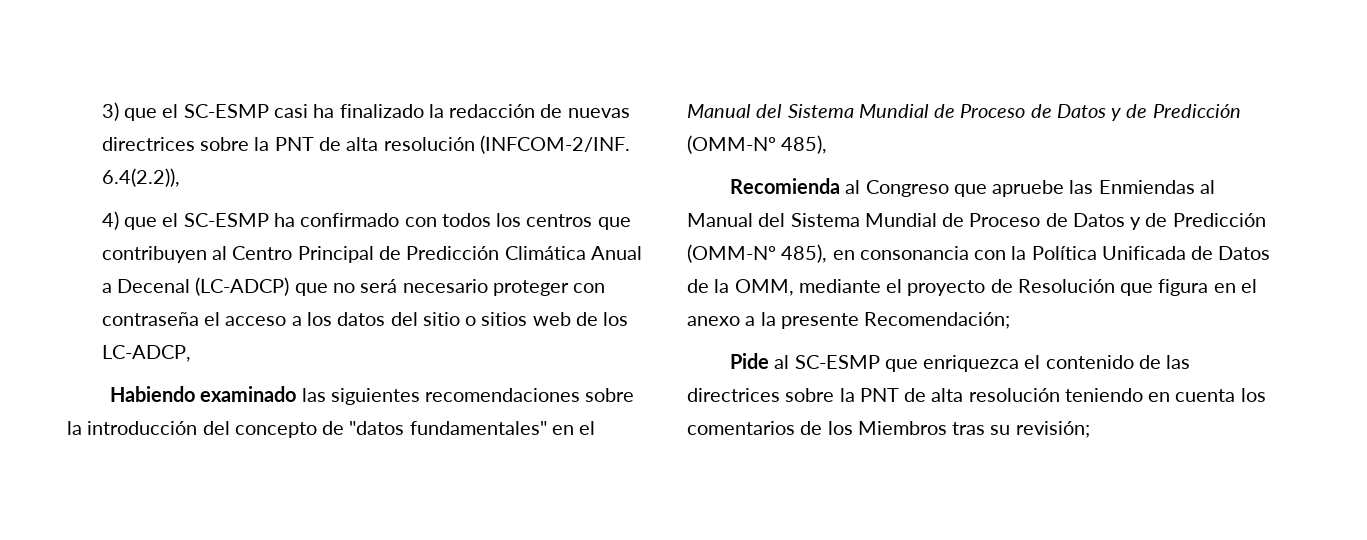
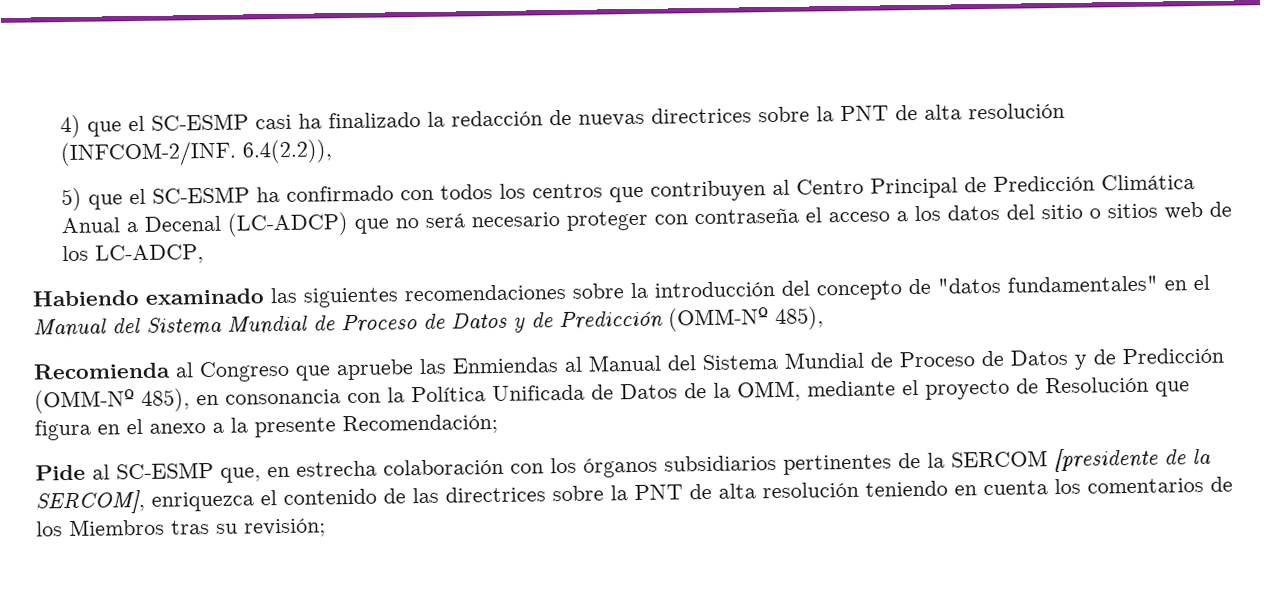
- 3) que el SC-ESMP casi ha finalizado la redacción de nuevas directrices sobre la PNT de alta resolución (INFCOM-2/INF.
+ 4) que el SC-ESMP casi ha finalizado la redacción de nuevas directrices sobre la PNT de alta resolución (INFCOM-2/INF.
- 4) que el SC-ESMP ha confirmado con todos los centros que contribuyen al Centro Principal de Predicción Climática Anual a Decenal (LC-ADCP) que no será necesario proteger con contraseña el acceso a los datos del sitio o sitios web de los LC-ADCP,
+ 5) que el SC-ESMP ha confirmado con todos los centros que contribuyen al Centro Principal de Predicción Climática Anual a Decenal (LC-ADCP) que no será necesario proteger con contraseña el acceso a los datos del sitio o sitios web de los LC-ADCP,
- Pide al SC-ESMP que enriquezca el contenido de las directrices sobre la PNT de alta resolución teniendo en cuenta los comentarios de los Miembros tras su revisión;
+ Pide al SC-ESMP que, en estrecha colaboración con los órganos subsidiarios pertinentes de la SERCOM [presidente de la SERCOM], enriquezca el contenido de las directrices sobre la PNT de alta resolución teniendo en cuenta los comentarios de los Miembros tras su revisión;

